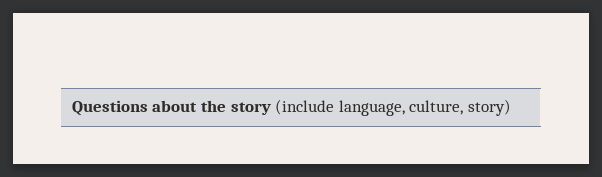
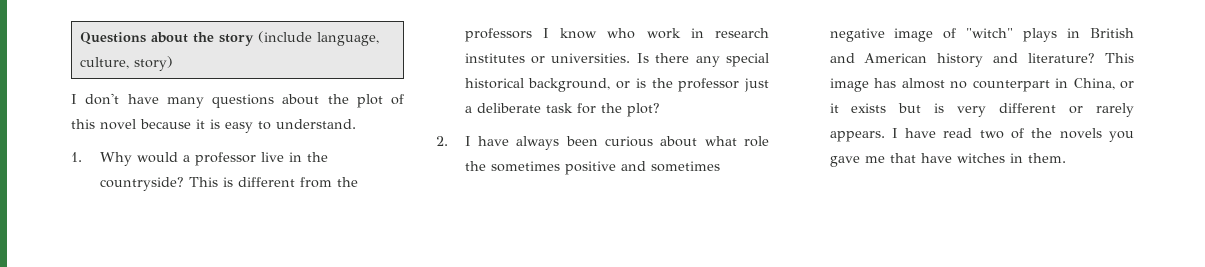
+ I don't have many questions about the plot of this novel because it is easy to understand.
+ 1. Why would a professor live in the countryside? This is different from the professors I know who work in research institutes or universities. Is there any special historical background, or is the professor just a deliberate task for the plot?
+ 2. I have always been curious about what role the sometimes positive and sometimes negative image of "witch" plays in British and American history and literature? This image has almost no counterpart in China, or it exists but is very different or rarely appears. I have read two of the novels you gave me that have witches in them.

